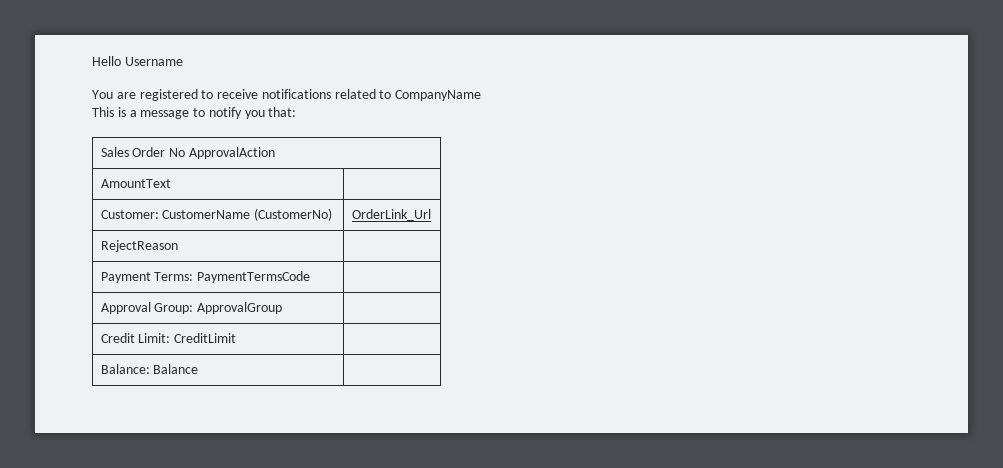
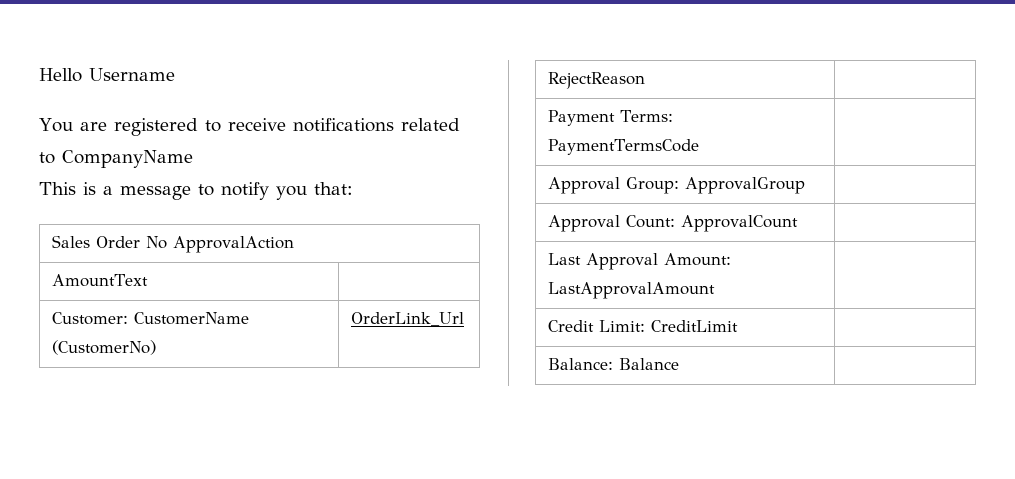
+ Approval Count: ApprovalCount |
+ Last Approval Amount: LastApprovalAmount |

